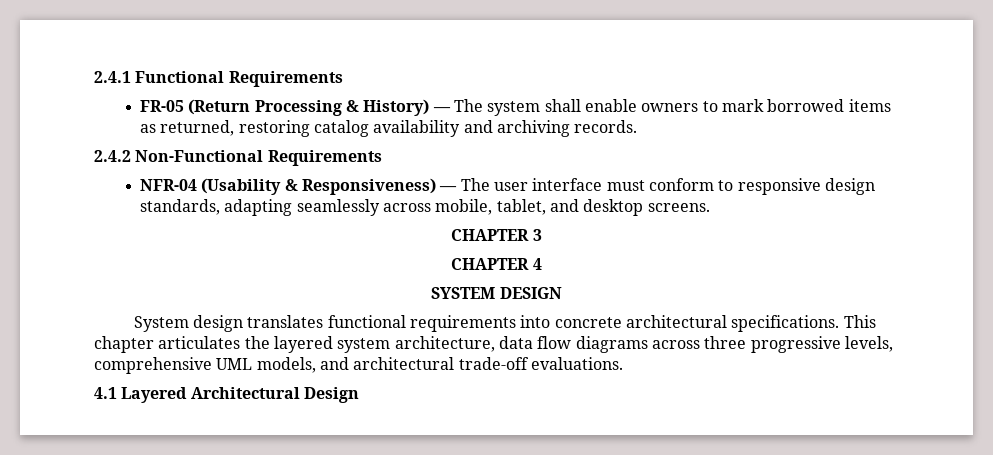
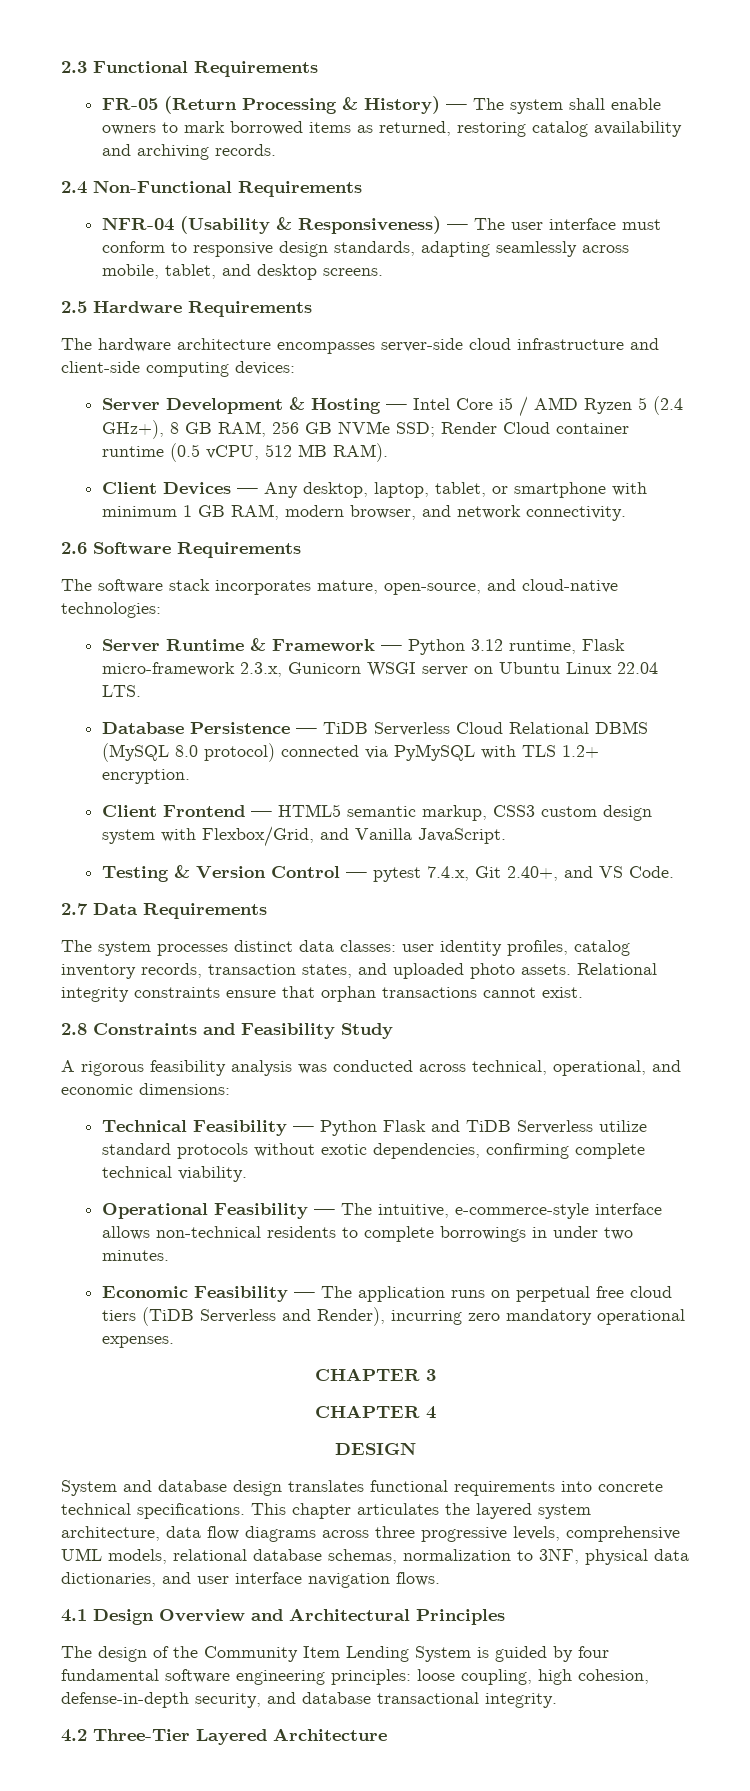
- 2.4.1 Functional Requirements
+ 2.3 Functional Requirements
- 2.4.2 Non-Functional Requirements
+ 2.4 Non-Functional Requirements
+ 2.5 Hardware Requirements
+ The hardware architecture encompasses server-side cloud infrastructure and client-side computing devices:
+ Server Development & Hosting — Intel Core i5 / AMD Ryzen 5 (2.4 GHz+), 8 GB RAM, 256 GB NVMe SSD; Render Cloud container runtime (0.5 vCPU, 512 MB RAM).
+ Client Devices — Any desktop, laptop, tablet, or smartphone with minimum 1 GB RAM, modern browser, and network connectivity.
+ 2.6 Software Requirements
+ The software stack incorporates mature, open-source, and cloud-native technologies:
+ Server Runtime & Framework — Python 3.12 runtime, Flask micro-framework 2.3.x, Gunicorn WSGI server on Ubuntu Linux 22.04 LTS.
+ Database Persistence — TiDB Serverless Cloud Relational DBMS (MySQL 8.0 protocol) connected via PyMySQL with TLS 1.2+ encryption.
+ Client Frontend — HTML5 semantic markup, CSS3 custom design system with Flexbox/Grid, and Vanilla JavaScript.
+ Testing & Version Control — pytest 7.4.x, Git 2.40+, and VS Code.
+ 2.7 Data Requirements
+ The system processes distinct data classes: user identity profiles, catalog inventory records, transaction states, and uploaded photo assets. Relational integrity constraints ensure that orphan transactions cannot exist.
+ 2.8 Constraints and Feasibility Study
+ A rigorous feasibility analysis was conducted across technical, operational, and economic dimensions:
+ Technical Feasibility — Python Flask and TiDB Serverless utilize standard protocols without exotic dependencies, confirming complete technical viability.
+ Operational Feasibility — The intuitive, e-commerce-style interface allows non-technical residents to complete borrowings in under two minutes.
+ Economic Feasibility — The application runs on perpetual free cloud tiers (TiDB Serverless and Render), incurring zero mandatory operational expenses.
- SYSTEM DESIGN
+ DESIGN
- System design translates functional requirements into concrete architectural specifications.
+ System and database design translates functional requirements into concrete technical specifications.
- This chapter articulates the layered system architecture, data flow diagrams across three progressive levels, comprehensive UML models, and architectural trade-off evaluations.
- 4.1 Layered Architectural Design
+ This chapter articulates the layered system architecture, data flow diagrams across three progressive levels, comprehensive UML models, relational database schemas, normalization to 3NF, physical data dictionaries, and user interface navigation flows.
+ 4.1 Design Overview and Architectural Principles
+ The design of the Community Item Lending System is guided by four fundamental software engineering principles: loose coupling, high cohesion, defense-in-depth security, and database transactional integrity.
+ 4.2 Three-Tier Layered Architecture

